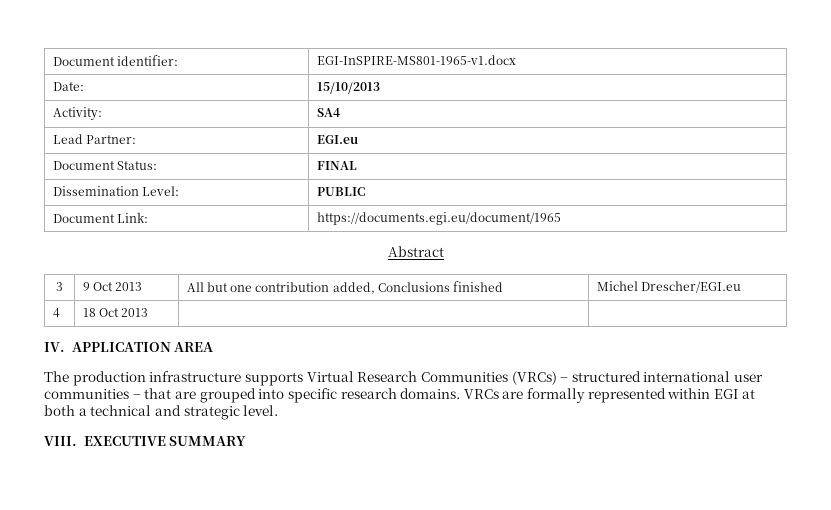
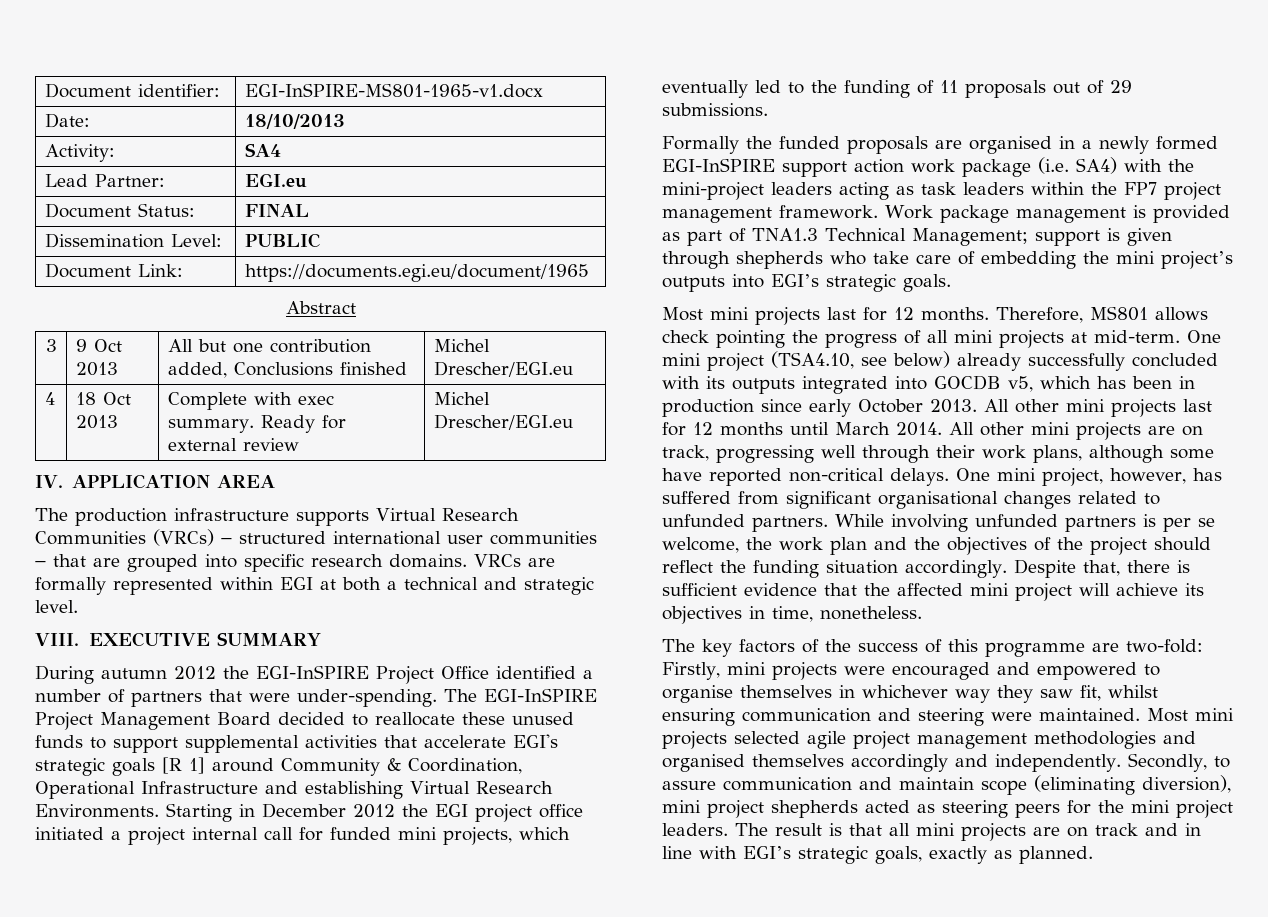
- Date: | 15/10/2013
+ Date: | 18/10/2013
- 4 | 18 Oct 2013 | |
+ 4 | 18 Oct 2013 | Complete with exec summary. Ready for external review | Michel Drescher/EGI.eu
+ During autumn 2012 the EGI-InSPIRE Project Office identified a number of partners that were under-spending. The EGI-InSPIRE Project Management Board decided to reallocate these unused funds to support supplemental activities that accelerate EGI's strategic goals [R 1] around Community & Coordination, Operational Infrastructure and establishing Virtual Research Environments. Starting in December 2012 the EGI project office initiated a project internal call for funded mini projects, which eventually led to the funding of 11 proposals out of 29 submissions.
+ Formally the funded proposals are organised in a newly formed EGI-InSPIRE support action work package (i.e. SA4) with the mini-project leaders acting as task leaders within the FP7 project management framework. Work package management is provided as part of TNA1.3 Technical Management; support is given through shepherds who take care of embedding the mini project’s outputs into EGI’s strategic goals.
+ Most mini projects last for 12 months. Therefore, MS801 allows check pointing the progress of all mini projects at mid-term. One mini project (TSA4.10, see below) already successfully concluded with its outputs integrated into GOCDB v5, which has been in production since early October 2013. All other mini projects last for 12 months until March 2014. All other mini projects are on track, progressing well through their work plans, although some have reported non-critical delays. One mini project, however, has suffered from significant organisational changes related to unfunded partners. While involving unfunded partners is per se welcome, the work plan and the objectives of the project should reflect the funding situation accordingly. Despite that, there is sufficient evidence that the affected mini project will achieve its objectives in time, nonetheless.
+ The key factors of the success of this programme are two-fold: Firstly, mini projects were encouraged and empowered to organise themselves in whichever way they saw fit, whilst ensuring communication and steering were maintained. Most mini projects selected agile project management methodologies and organised themselves accordingly and independently. Secondly, to assure communication and maintain scope (eliminating diversion), mini project shepherds acted as steering peers for the mini project leaders. The result is that all mini projects are on track and in line with EGI’s strategic goals, exactly as planned.

